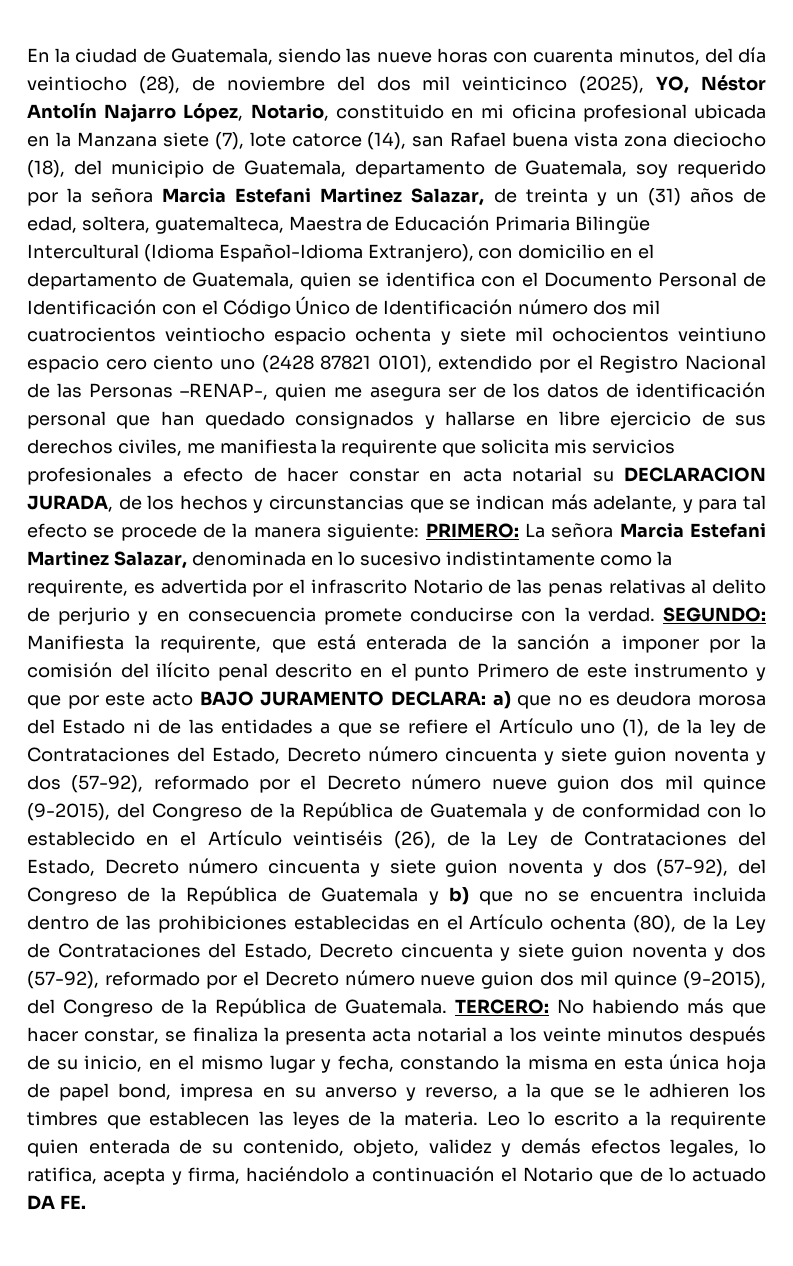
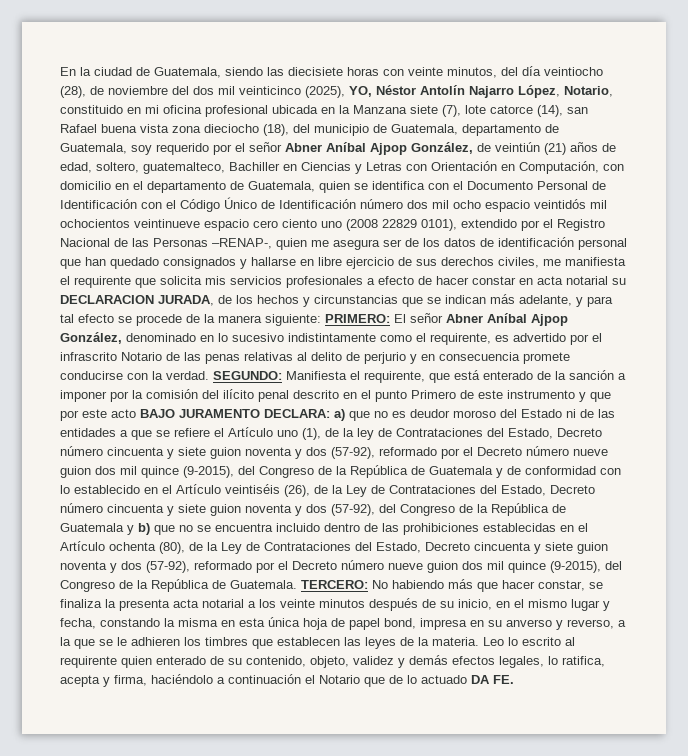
- En la ciudad de Guatemala, siendo las nueve horas con cuarenta minutos, del día veintiocho (28), de noviembre del dos mil veinticinco (2025), YO, Néstor Antolín Najarro López, Notario, constituido en mi oficina profesional ubicada en la Manzana siete (7), lote catorce (14), san Rafael buena vista zona dieciocho (18), del municipio de Guatemala, departamento de Guatemala, soy requerido por la señora Marcia Estefani Martinez Salazar, de treinta y un (31) años de edad, soltera, guatemalteca, Maestra de Educación Primaria Bilingüe Intercultural (Idioma Español-Idioma Extranjero), con domicilio en el departamento de Guatemala, quien se identifica con el Documento Personal de Identificación con el Código Único de Identificación número dos mil cuatrocientos veintiocho espacio ochenta y siete mil ochocientos veintiuno espacio cero ciento uno (2428 87821 0101), extendido por el Registro Nacional de las Personas –RENAP-, quien me asegura ser de los datos de identificación personal que han quedado consignados y hallarse en libre ejercicio de sus derechos civiles, me manifiesta la requirente que solicita mis servicios profesionales a efecto de hacer constar en acta notarial su DECLARACION JURADA, de los hechos y circunstancias que se indican más adelante, y para tal efecto se procede de la manera siguiente:
+ En la ciudad de Guatemala, siendo las diecisiete horas con veinte minutos, del día veintiocho (28), de noviembre del dos mil veinticinco (2025), YO, Néstor Antolín Najarro López, Notario, constituido en mi oficina profesional ubicada en la Manzana siete (7), lote catorce (14), san Rafael buena vista zona dieciocho (18), del municipio de Guatemala, departamento de Guatemala, soy requerido por el señor Abner Aníbal Ajpop González, de veintiún (21) años de edad, soltero, guatemalteco, Bachiller en Ciencias y Letras con Orientación en Computación, con domicilio en el departamento de Guatemala, quien se identifica con el Documento Personal de Identificación con el Código Único de Identificación número dos mil ocho espacio veintidós mil ochocientos veintinueve espacio cero ciento uno (2008 22829 0101), extendido por el Registro Nacional de las Personas –RENAP-, quien me asegura ser de los datos de identificación personal que han quedado consignados y hallarse en libre ejercicio de sus derechos civiles, me manifiesta el requirente que solicita mis servicios profesionales a efecto de hacer constar en acta notarial su DECLARACION JURADA, de los hechos y circunstancias que se indican más adelante, y para tal efecto se procede de la manera siguiente:
- La señora Marcia Estefani Martinez Salazar, denominada en lo sucesivo indistintamente como la requirente, es advertida por el infrascrito Notario de las penas relativas al delito de perjurio y en consecuencia promete conducirse con la verdad.
+ El señor Abner Aníbal Ajpop González, denominado en lo sucesivo indistintamente como el requirente, es advertido por el infrascrito Notario de las penas relativas al delito de perjurio y en consecuencia promete conducirse con la verdad.
- Manifiesta la requirente, que está enterada de la sanción a imponer por la comisión del ilícito penal descrito en el punto Primero de este instrumento y que por este acto BAJO JURAMENTO DECLARA:
+ Manifiesta el requirente, que está enterado de la sanción a imponer por la comisión del ilícito penal descrito en el punto Primero de este instrumento y que por este acto BAJO JURAMENTO DECLARA:
- a) que no es deudora morosa del Estado ni de las entidades a que se refiere el Artículo uno (1), de la ley de Contrataciones del Estado, Decreto número cincuenta y siete guion noventa y dos (57-92), reformado por el Decreto número nueve guion dos mil quince (9-2015), del Congreso de la República de Guatemala y de conformidad con lo establecido en el Artículo veintiséis (26), de la Ley de Contrataciones del Estado, Decreto número cincuenta y siete guion noventa y dos (57-92), del Congreso de la República de Guatemala y b) que no se encuentra incluida dentro de las prohibiciones establecidas en el Artículo ochenta (80), de la Ley de Contrataciones del Estado, Decreto cincuenta y siete guion noventa y dos (57-92), reformado por el Decreto número nueve guion dos mil quince (9-2015), del Congreso de la República de Guatemala.
+ a) que no es deudor moroso del Estado ni de las entidades a que se refiere el Artículo uno (1), de la ley de Contrataciones del Estado, Decreto número cincuenta y siete guion noventa y dos (57-92), reformado por el Decreto número nueve guion dos mil quince (9-2015), del Congreso de la República de Guatemala y de conformidad con lo establecido en el Artículo veintiséis (26), de la Ley de Contrataciones del Estado, Decreto número cincuenta y siete guion noventa y dos (57-92), del Congreso de la República de Guatemala y b) que no se encuentra incluido dentro de las prohibiciones establecidas en el Artículo ochenta (80), de la Ley de Contrataciones del Estado, Decreto cincuenta y siete guion noventa y dos (57-92), reformado por el Decreto número nueve guion dos mil quince (9-2015), del Congreso de la República de Guatemala.
- Leo lo escrito a la requirente quien enterada de su contenido, objeto, validez y demás efectos legales, lo ratifica, acepta y firma, haciéndolo a continuación el Notario que de lo actuado DA FE.
+ Leo lo escrito al requirente quien enterado de su contenido, objeto, validez y demás efectos legales, lo ratifica, acepta y firma, haciéndolo a continuación el Notario que de lo actuado DA FE.

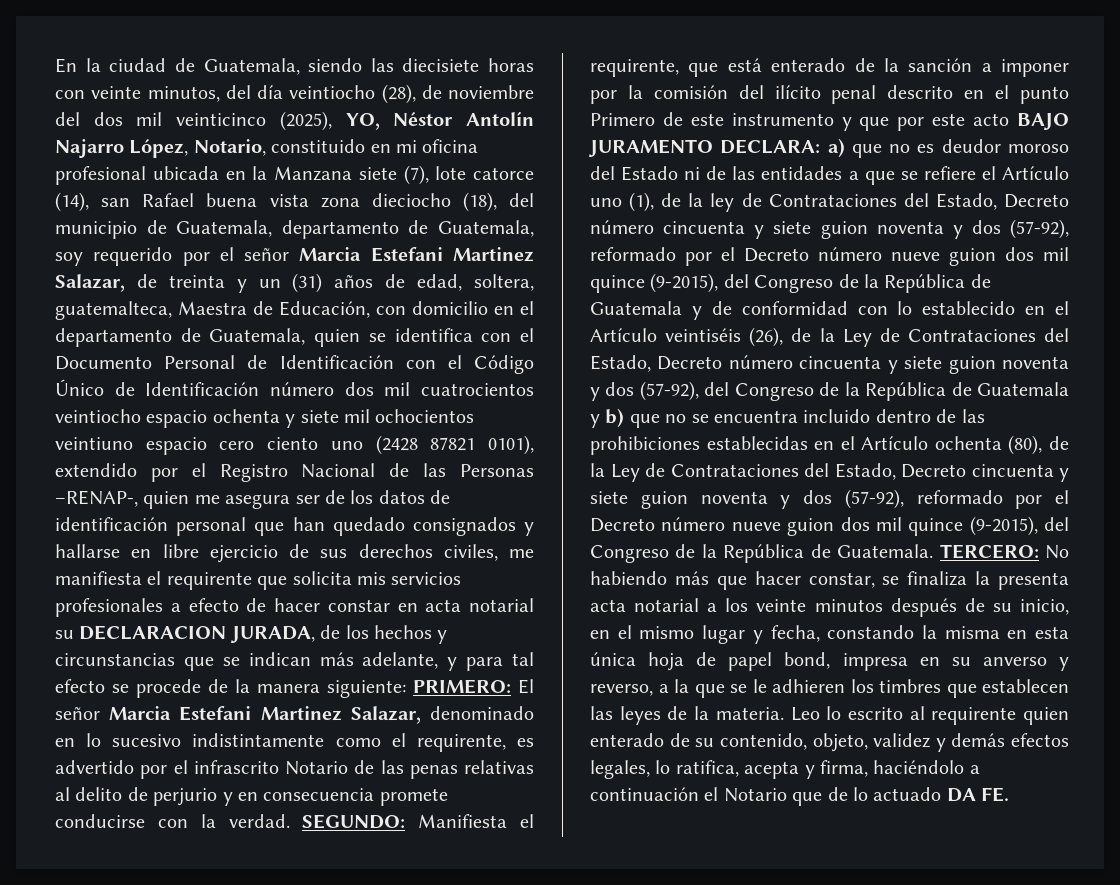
- En la ciudad de Guatemala, siendo las diecisiete horas con veinte minutos, del día veintiocho (28), de noviembre del dos mil veinticinco (2025), YO, Néstor Antolín Najarro López, Notario, constituido en mi oficina profesional ubicada en la Manzana siete (7), lote catorce (14), san Rafael buena vista zona dieciocho (18), del municipio de Guatemala, departamento de Guatemala, soy requerido por el señor Abner Aníbal Ajpop González, de veintiún (21) años de edad, soltero, guatemalteco, Bachiller en Ciencias y Letras con Orientación en Computación, con domicilio en el departamento de Guatemala, quien se identifica con el Documento Personal de Identificación con el Código Único de Identificación número dos mil ocho espacio veintidós mil ochocientos veintinueve espacio cero ciento uno (2008 22829 0101), extendido por el Registro Nacional de las Personas –RENAP-, quien me asegura ser de los datos de identificación personal que han quedado consignados y hallarse en libre ejercicio de sus derechos civiles, me manifiesta el requirente que solicita mis servicios profesionales a efecto de hacer constar en acta notarial su DECLARACION JURADA, de los hechos y circunstancias que se indican más adelante, y para tal efecto se procede de la manera siguiente:
+ En la ciudad de Guatemala, siendo las diecisiete horas con veinte minutos, del día veintiocho (28), de noviembre del dos mil veinticinco (2025), YO, Néstor Antolín Najarro López, Notario, constituido en mi oficina profesional ubicada en la Manzana siete (7), lote catorce (14), san Rafael buena vista zona dieciocho (18), del municipio de Guatemala, departamento de Guatemala, soy requerido por el señor Marcia Estefani Martinez Salazar, de treinta y un (31) años de edad, soltera, guatemalteca, Maestra de Educación, con domicilio en el departamento de Guatemala, quien se identifica con el Documento Personal de Identificación con el Código Único de Identificación número dos mil cuatrocientos veintiocho espacio ochenta y siete mil ochocientos veintiuno espacio cero ciento uno (2428 87821 0101), extendido por el Registro Nacional de las Personas –RENAP-, quien me asegura ser de los datos de identificación personal que han quedado consignados y hallarse en libre ejercicio de sus derechos civiles, me manifiesta el requirente que solicita mis servicios profesionales a efecto de hacer constar en acta notarial su DECLARACION JURADA, de los hechos y circunstancias que se indican más adelante, y para tal efecto se procede de la manera siguiente:
- El señor Abner Aníbal Ajpop González, denominado en lo sucesivo indistintamente como el requirente, es advertido por el infrascrito Notario de las penas relativas al delito de perjurio y en consecuencia promete conducirse con la verdad.
+ El señor Marcia Estefani Martinez Salazar, denominado en lo sucesivo indistintamente como el requirente, es advertido por el infrascrito Notario de las penas relativas al delito de perjurio y en consecuencia promete conducirse con la verdad.

